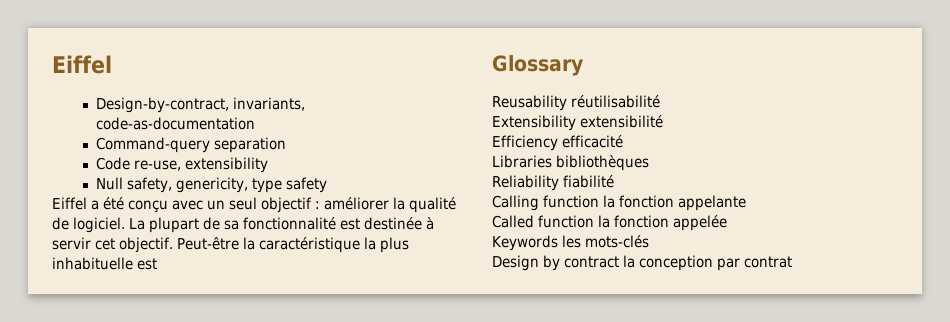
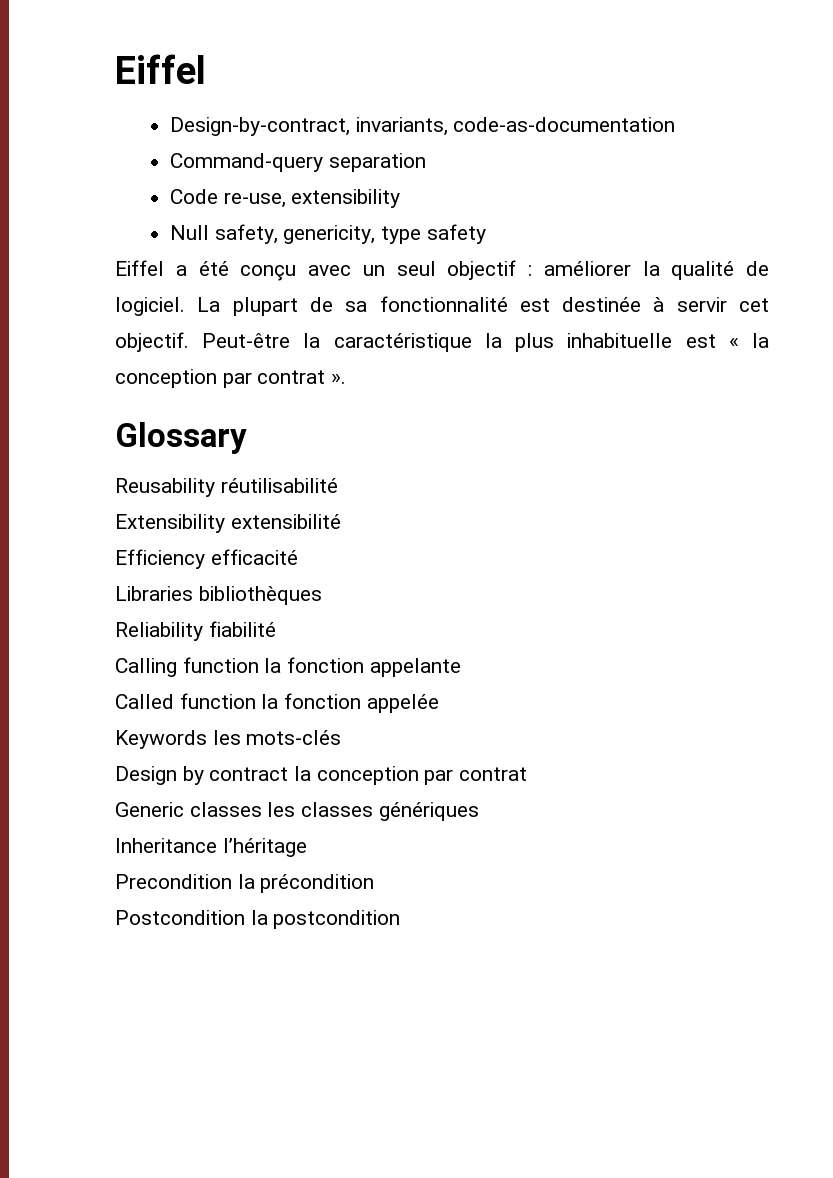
- Peut-être la caractéristique la plus inhabituelle est
+ Peut-être la caractéristique la plus inhabituelle est « la conception par contrat ».
+ Generic classes les classes génériques
+ Inheritance l’héritage
+ Precondition la précondition
+ Postcondition la postcondition

